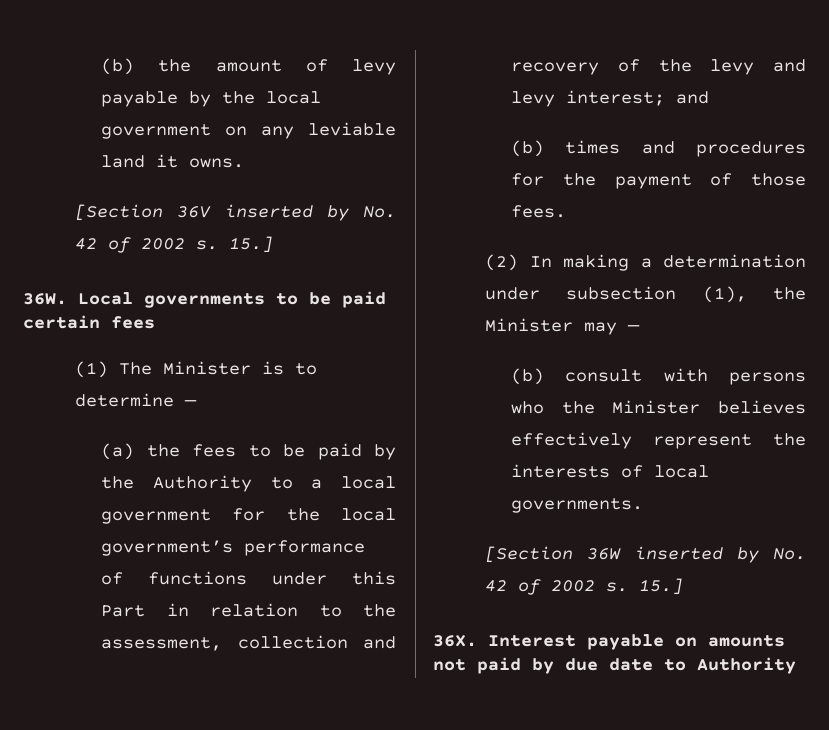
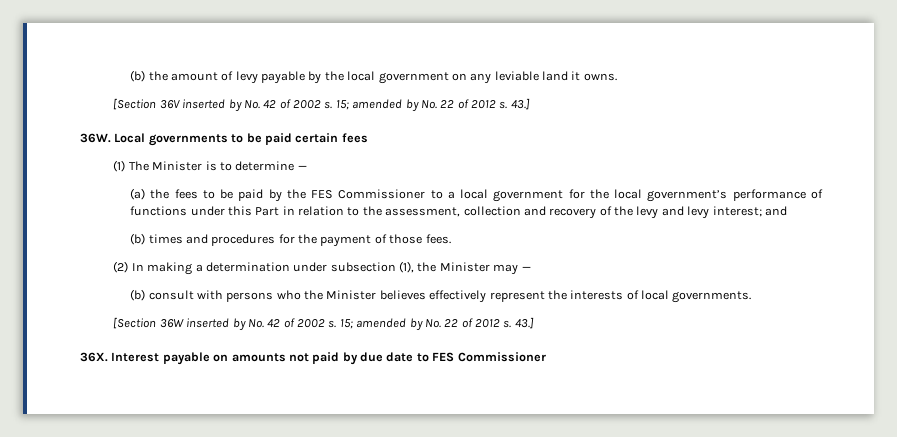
- [Section 36V inserted by No. 42 of 2002 s. 15.]
+ [Section 36V inserted by No. 42 of 2002 s. 15; amended by No. 22 of 2012 s. 43.]
- (a) the fees to be paid by the Authority to a local government for the local government’s performance of functions under this Part in relation to the assessment, collection and recovery of the levy and levy interest; and
+ (a) the fees to be paid by the FES Commissioner to a local government for the local government’s performance of functions under this Part in relation to the assessment, collection and recovery of the levy and levy interest; and
- [Section 36W inserted by No. 42 of 2002 s. 15.]
+ [Section 36W inserted by No. 42 of 2002 s. 15; amended by No. 22 of 2012 s. 43.]
- Interest payable on amounts not paid by due date to Authority
+ Interest payable on amounts not paid by due date to FES Commissioner

